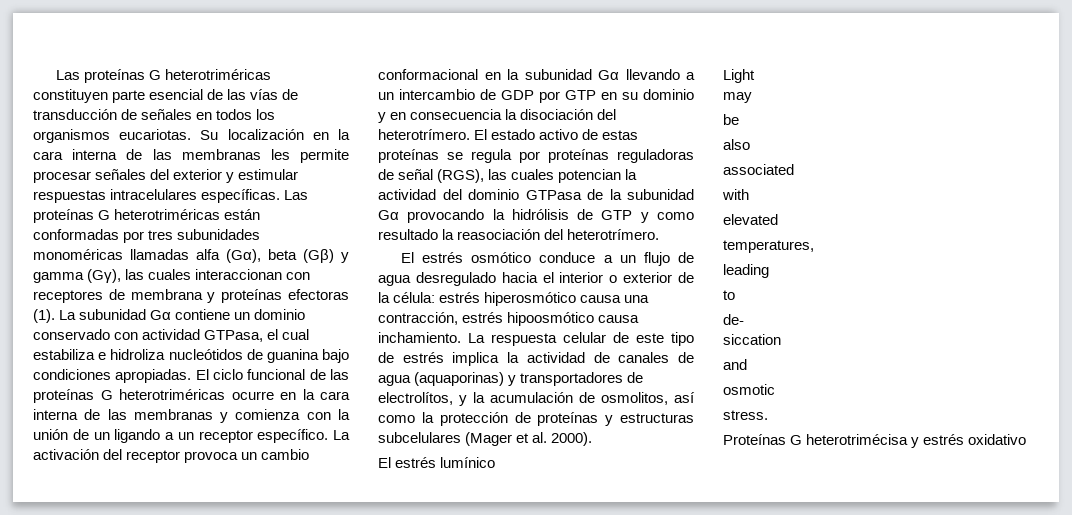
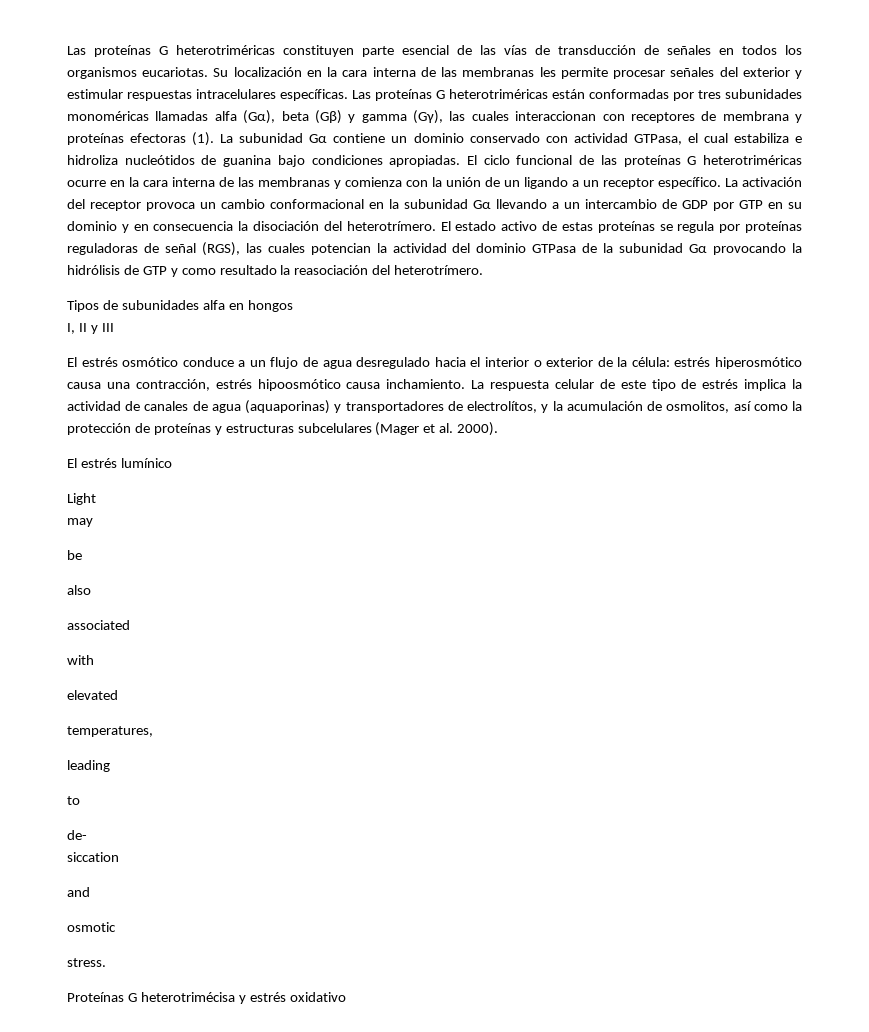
+ Tipos de subunidades alfa en hongos
+ I, II y III

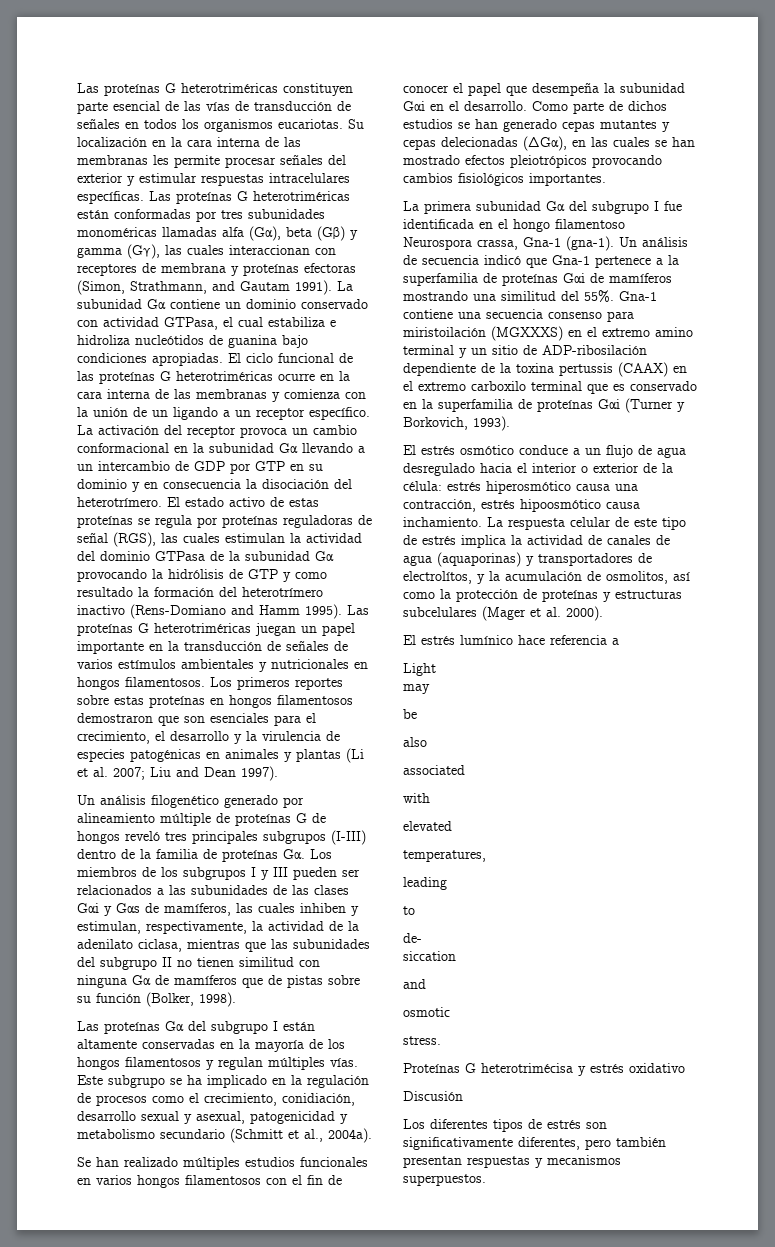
- Las proteínas G heterotriméricas están conformadas por tres subunidades monoméricas llamadas alfa (Gα), beta (Gβ) y gamma (Gγ), las cuales interaccionan con receptores de membrana y proteínas efectoras (1).
+ Las proteínas G heterotriméricas están conformadas por tres subunidades monoméricas llamadas alfa (Gα), beta (Gβ) y gamma (Gγ), las cuales interaccionan con receptores de membrana y proteínas efectoras (Simon, Strathmann, and Gautam 1991).
- El estado activo de estas proteínas se regula por proteínas reguladoras de señal (RGS), las cuales potencian la actividad del dominio GTPasa de la subunidad Gα provocando la hidrólisis de GTP y como resultado la reasociación del heterotrímero.
- Tipos de subunidades alfa en hongos
- I, II y III
+ El estado activo de estas proteínas se regula por proteínas reguladoras de señal (RGS), las cuales estimulan la actividad del dominio GTPasa de la subunidad Gα provocando la hidrólisis de GTP y como resultado la formación del heterotrímero inactivo (Rens-Domiano and Hamm 1995). Las proteínas G heterotriméricas juegan un papel importante en la transducción de señales de varios estímulos ambientales y nutricionales en hongos filamentosos. Los primeros reportes sobre estas proteínas en hongos filamentosos demostraron que son esenciales para el crecimiento, el desarrollo y la virulencia de especies patogénicas en animales y plantas (Li et al. 2007; Liu and Dean 1997).
+ Un análisis filogenético generado por alineamiento múltiple de proteínas G de hongos reveló tres principales subgrupos (I-III) dentro de la familia de proteínas Gα. Los miembros de los subgrupos I y III pueden ser relacionados a las subunidades de las clases Gαi y Gαs de mamíferos, las cuales inhiben y estimulan, respectivamente, la actividad de la adenilato ciclasa, mientras que las subunidades del subgrupo II no tienen similitud con ninguna Gα de mamíferos que de pistas sobre su función (Bolker, 1998).
+ Las proteínas Gα del subgrupo I están altamente conservadas en la mayoría de los hongos filamentosos y regulan múltiples vías. Este subgrupo se ha implicado en la regulación de procesos como el crecimiento, conidiación, desarrollo sexual y asexual, patogenicidad y metabolismo secundario (Schmitt et al., 2004a).
+ Se han realizado múltiples estudios funcionales en varios hongos filamentosos con el fin de conocer el papel que desempeña la subunidad Gαi en el desarrollo. Como parte de dichos estudios se han generado cepas mutantes y cepas delecionadas (ΔGα), en las cuales se han mostrado efectos pleiotrópicos provocando cambios fisiológicos importantes.
+ La primera subunidad Gα del subgrupo I fue identificada en el hongo filamentoso Neurospora crassa, Gna-1 (gna-1). Un análisis de secuencia indicó que Gna-1 pertenece a la superfamilia de proteínas Gαi de mamíferos mostrando una similitud del 55%. Gna-1 contiene una secuencia consenso para miristoilación (MGXXXS) en el extremo amino terminal y un sitio de ADP-ribosilación dependiente de la toxina pertussis (CAAX) en el extremo carboxilo terminal que es conservado en la superfamilia de proteínas Gαi (Turner y Borkovich, 1993).
- El estrés lumínico
+ El estrés lumínico hace referencia a
+ Discusión
+ Los diferentes tipos de estrés son significativamente diferentes, pero también presentan respuestas y mecanismos superpuestos.

